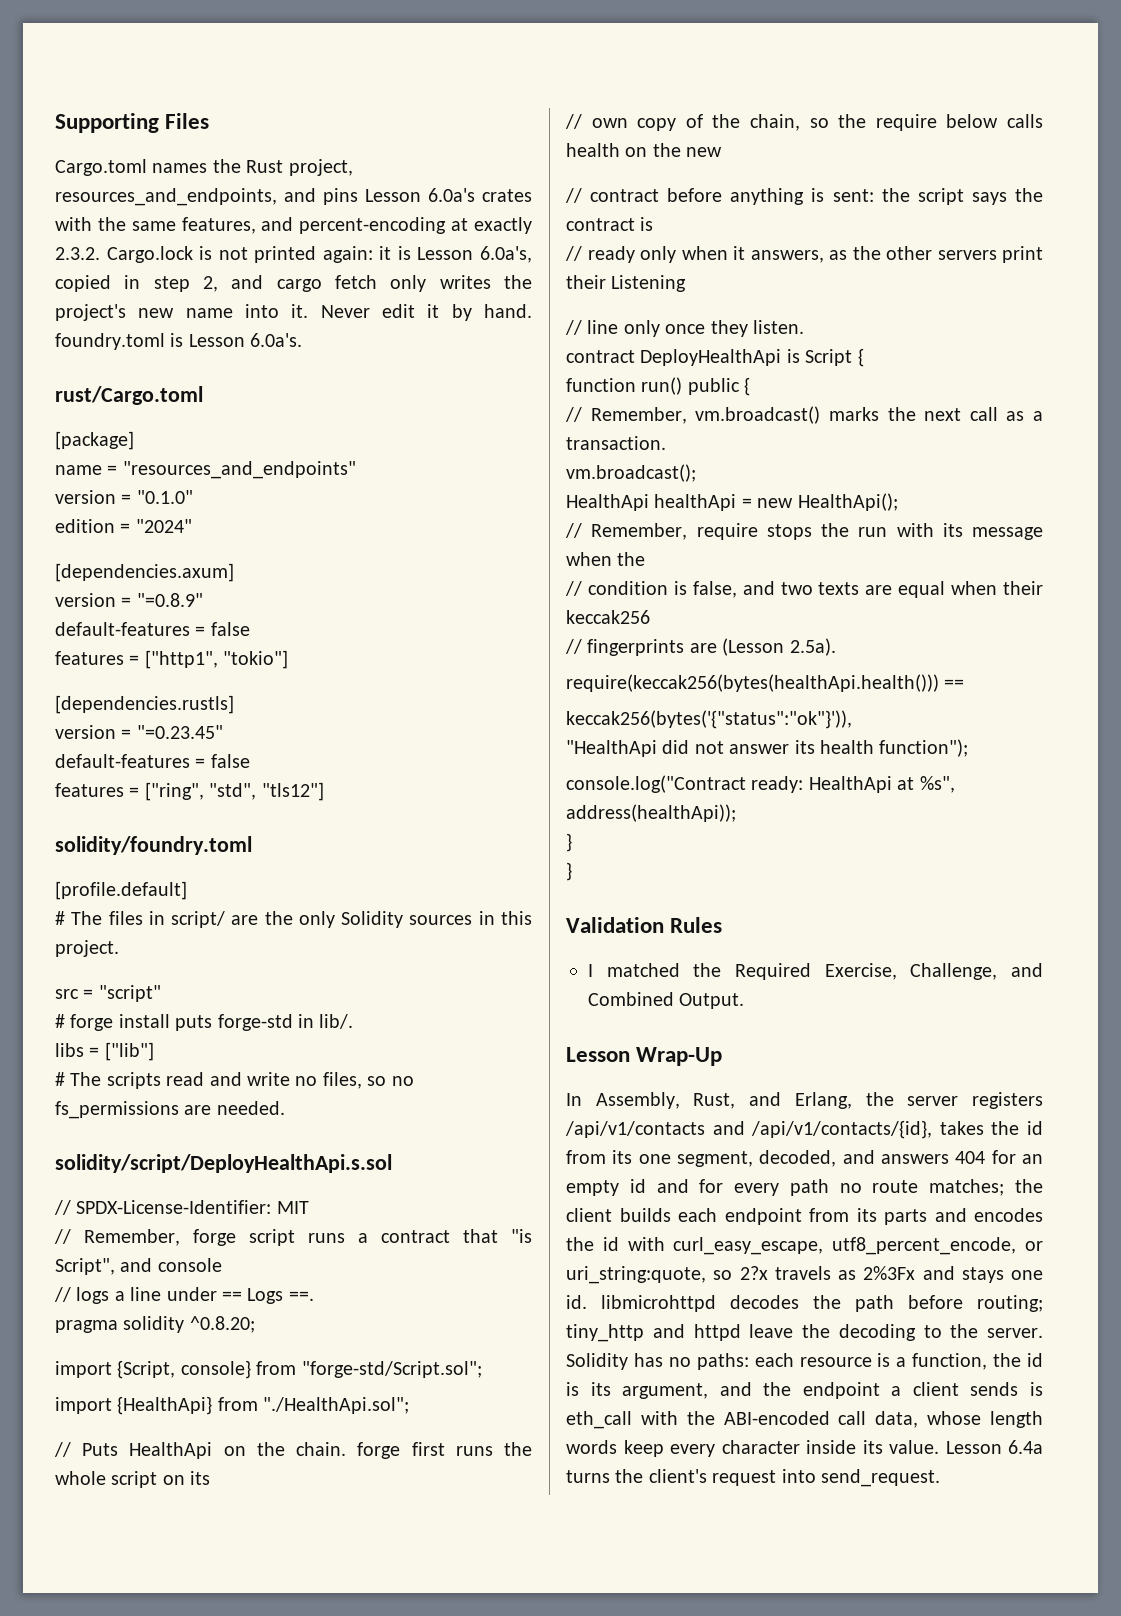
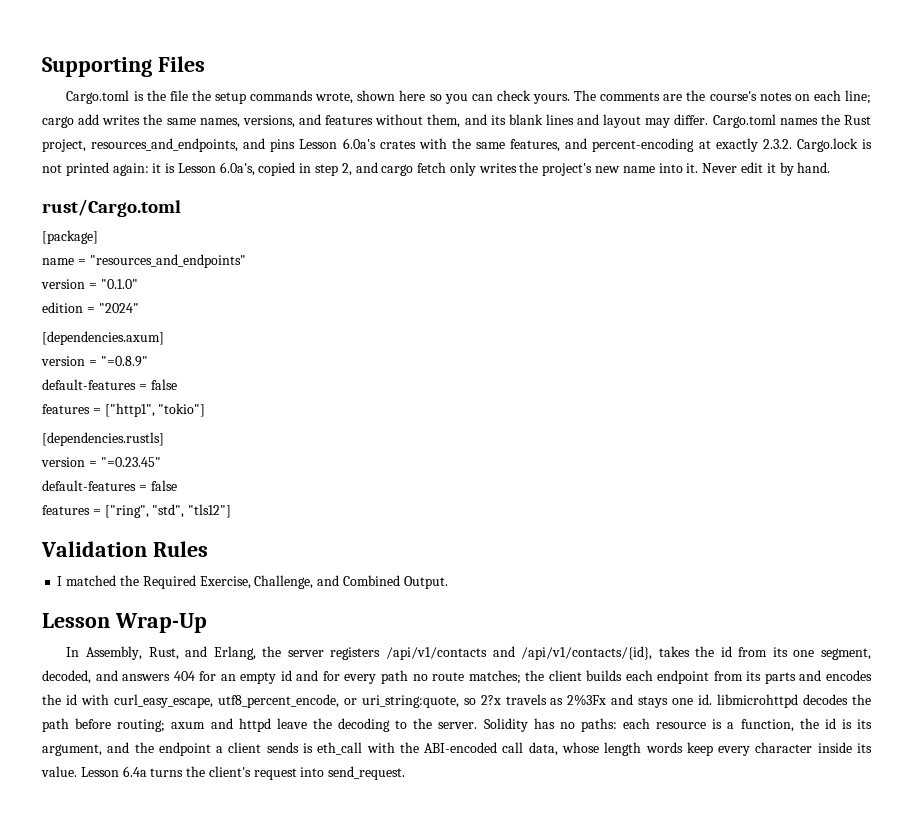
- Cargo.toml names the Rust project, resources_and_endpoints, and pins Lesson 6.0a's crates with the same features, and percent-encoding at exactly 2.3.2. Cargo.lock is not printed again: it is Lesson 6.0a's, copied in step 2, and cargo fetch only writes the project's new name into it.
+ Cargo.toml is the file the setup commands wrote, shown here so you can check yours. The comments are the course's notes on each line; cargo add writes the same names, versions, and features without them, and its blank lines and layout may differ. Cargo.toml names the Rust project, resources_and_endpoints, and pins Lesson 6.0a's crates with the same features, and percent-encoding at exactly 2.3.2. Cargo.lock is not printed again: it is Lesson 6.0a's, copied in step 2, and cargo fetch only writes the project's new name into it.
- Never edit it by hand. foundry.toml is Lesson 6.0a's.
+ Never edit it by hand.
- solidity/foundry.toml
- [profile.default]
- # The files in script/ are the only Solidity sources in this project.
- src = "script"
- # forge install puts forge-std in lib/.
- libs = ["lib"]
- # The scripts read and write no files, so no fs_permissions are needed.
- solidity/script/DeployHealthApi.s.sol
- // SPDX-License-Identifier: MIT
- // Remember, forge script runs a contract that "is Script", and console
- // logs a line under == Logs ==.
- pragma solidity ^0.8.20;
- import {Script, console} from "forge-std/Script.sol";
- import {HealthApi} from "./HealthApi.sol";
- // Puts HealthApi on the chain. forge first runs the whole script on its
- // own copy of the chain, so the require below calls health on the new
- // contract before anything is sent: the script says the contract is
- // ready only when it answers, as the other servers print their Listening
- // line only once they listen.
- contract DeployHealthApi is Script {
- function run() public {
- // Remember, vm.broadcast() marks the next call as a transaction.
- vm.broadcast();
- HealthApi healthApi = new HealthApi();
- // Remember, require stops the run with its message when the
- // condition is false, and two texts are equal when their keccak256
- // fingerprints are (Lesson 2.5a).
- require(keccak256(bytes(healthApi.health())) ==
- keccak256(bytes('{"status":"ok"}')),
- "HealthApi did not answer its health function");
- console.log("Contract ready: HealthApi at %s", address(healthApi));
- }
- }
- tiny_http and httpd leave the decoding to the server.
+ axum and httpd leave the decoding to the server.

